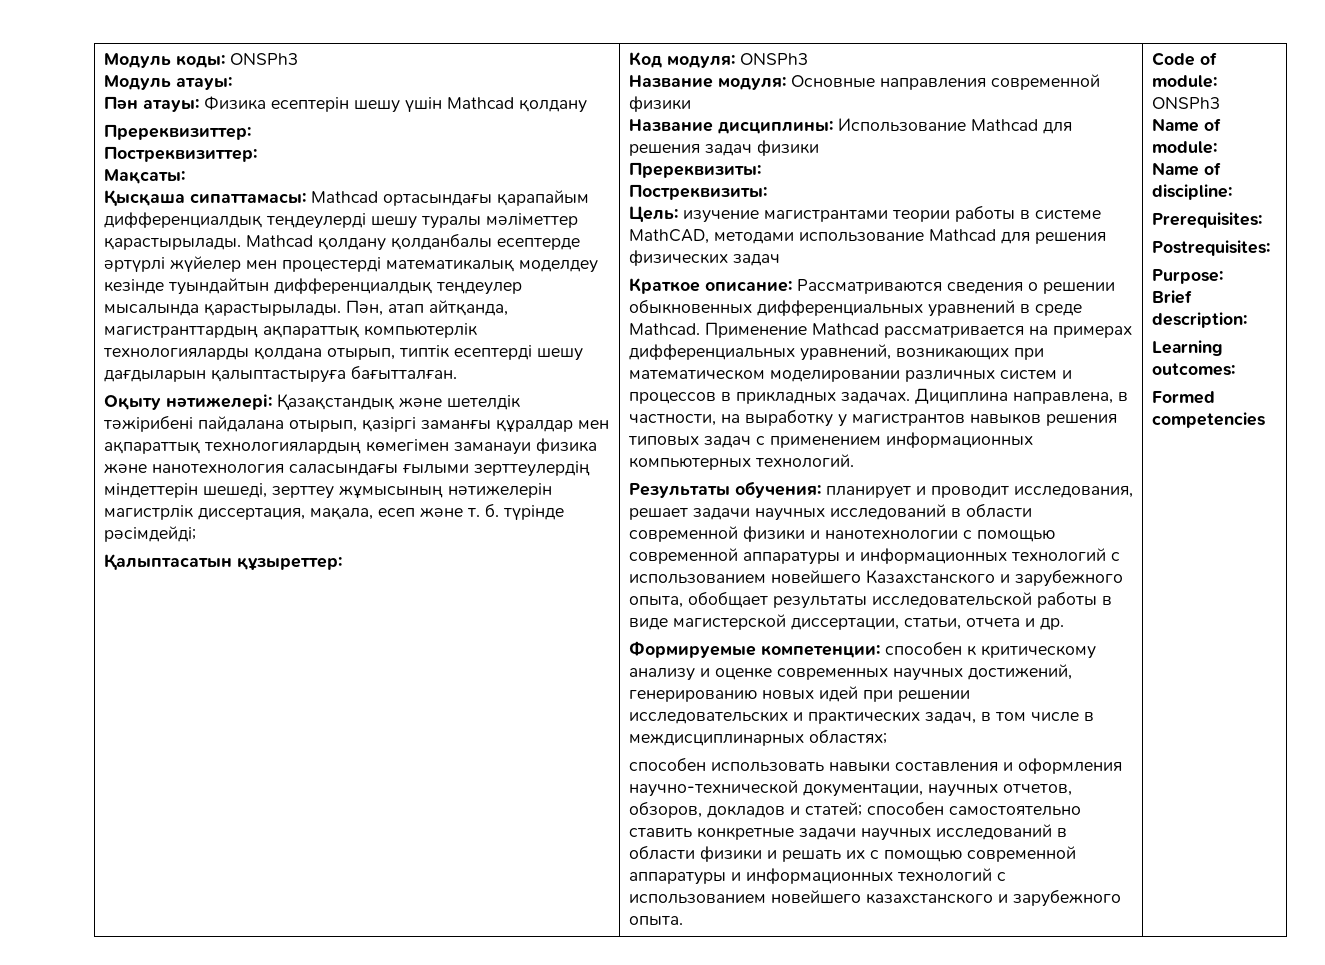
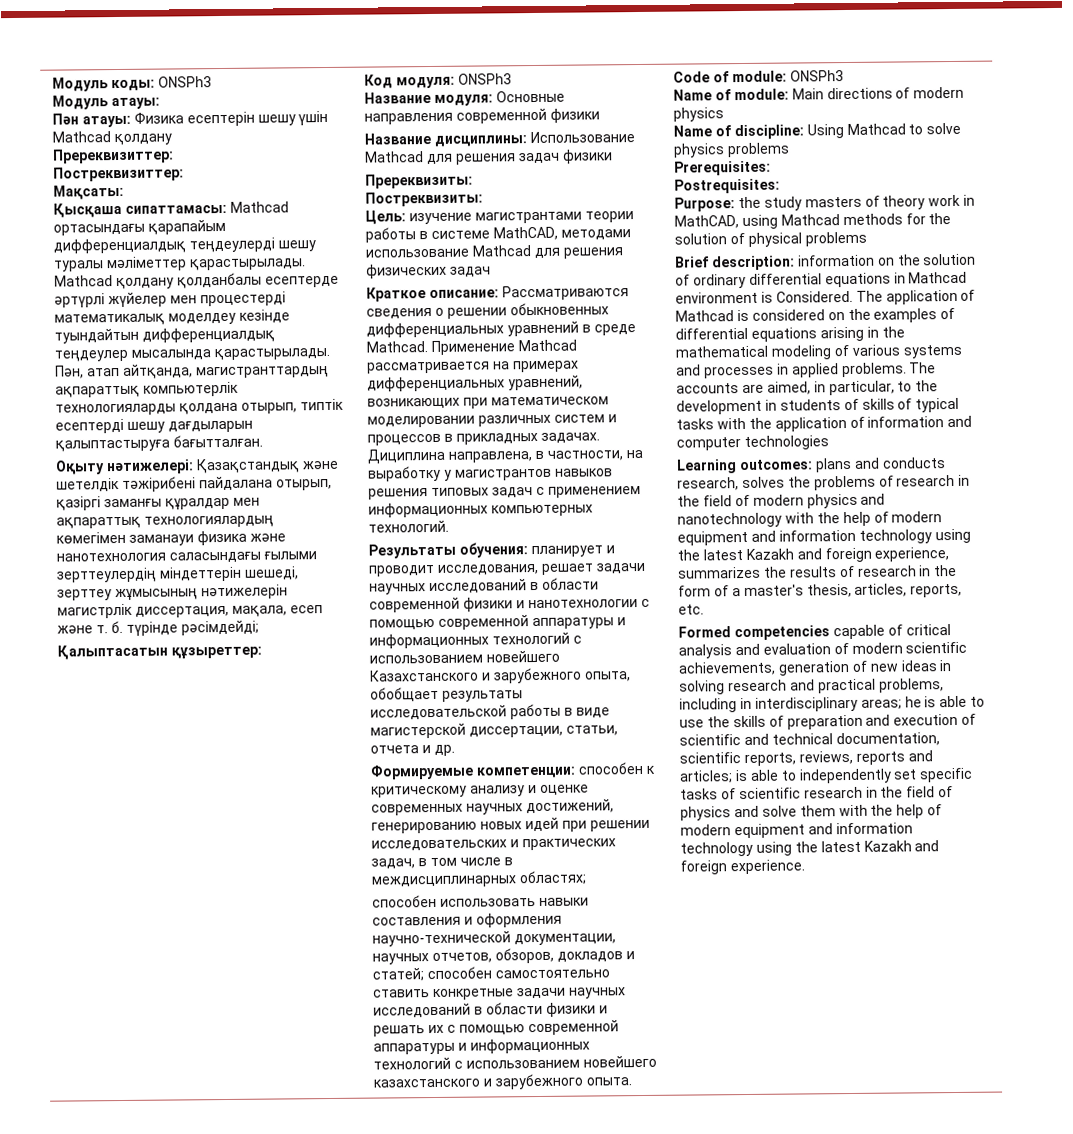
- Name of module:
- Name of discipline:
+ Name of module: Main directions of modern physics
+ Name of discipline: Using Mathcad to solve physics problems
  Prerequisites:
  Postrequisites:
- Purpose:
- Brief description:
- Learning outcomes:
- Formed competencies
+ Purpose: the study masters of theory work in MathCAD, using Mathcad methods for the solution of physical problems
+ Brief description: information on the solution of ordinary differential equations in Mathcad environment is Considered. The application of Mathcad is considered on the examples of differential equations arising in the mathematical modeling of various systems and processes in applied problems. The accounts are aimed, in particular, to the development in students of skills of typical tasks with the application of information and computer technologies
+ Learning outcomes: plans and conducts research, solves the problems of research in the field of modern physics and nanotechnology with the help of modern equipment and information technology using the latest Kazakh and foreign experience, summarizes the results of research in the form of a master's thesis, articles, reports, etc.
+ Formed competencies capable of critical analysis and evaluation of modern scientific achievements, generation of new ideas in solving research and practical problems, including in interdisciplinary areas; he is able to use the skills of preparation and execution of scientific and technical documentation, scientific reports, reviews, reports and articles; is able to independently set specific tasks of scientific research in the field of physics and solve them with the help of modern equipment and information technology using the latest Kazakh and foreign experience.

